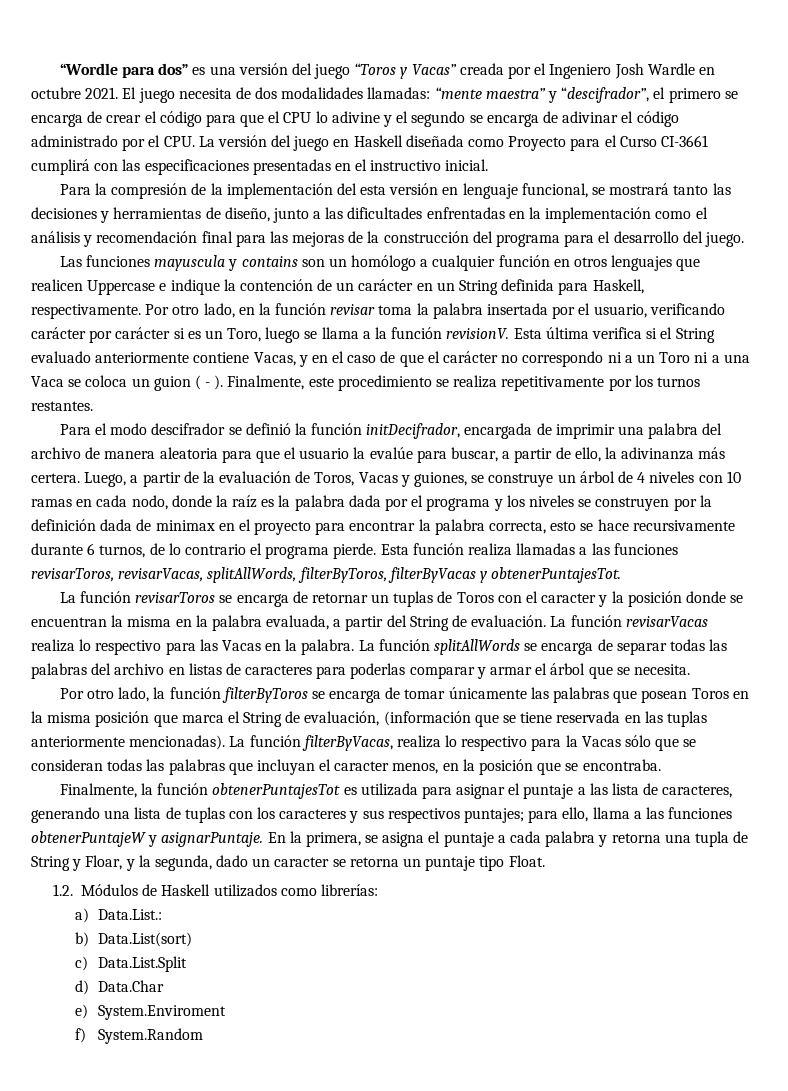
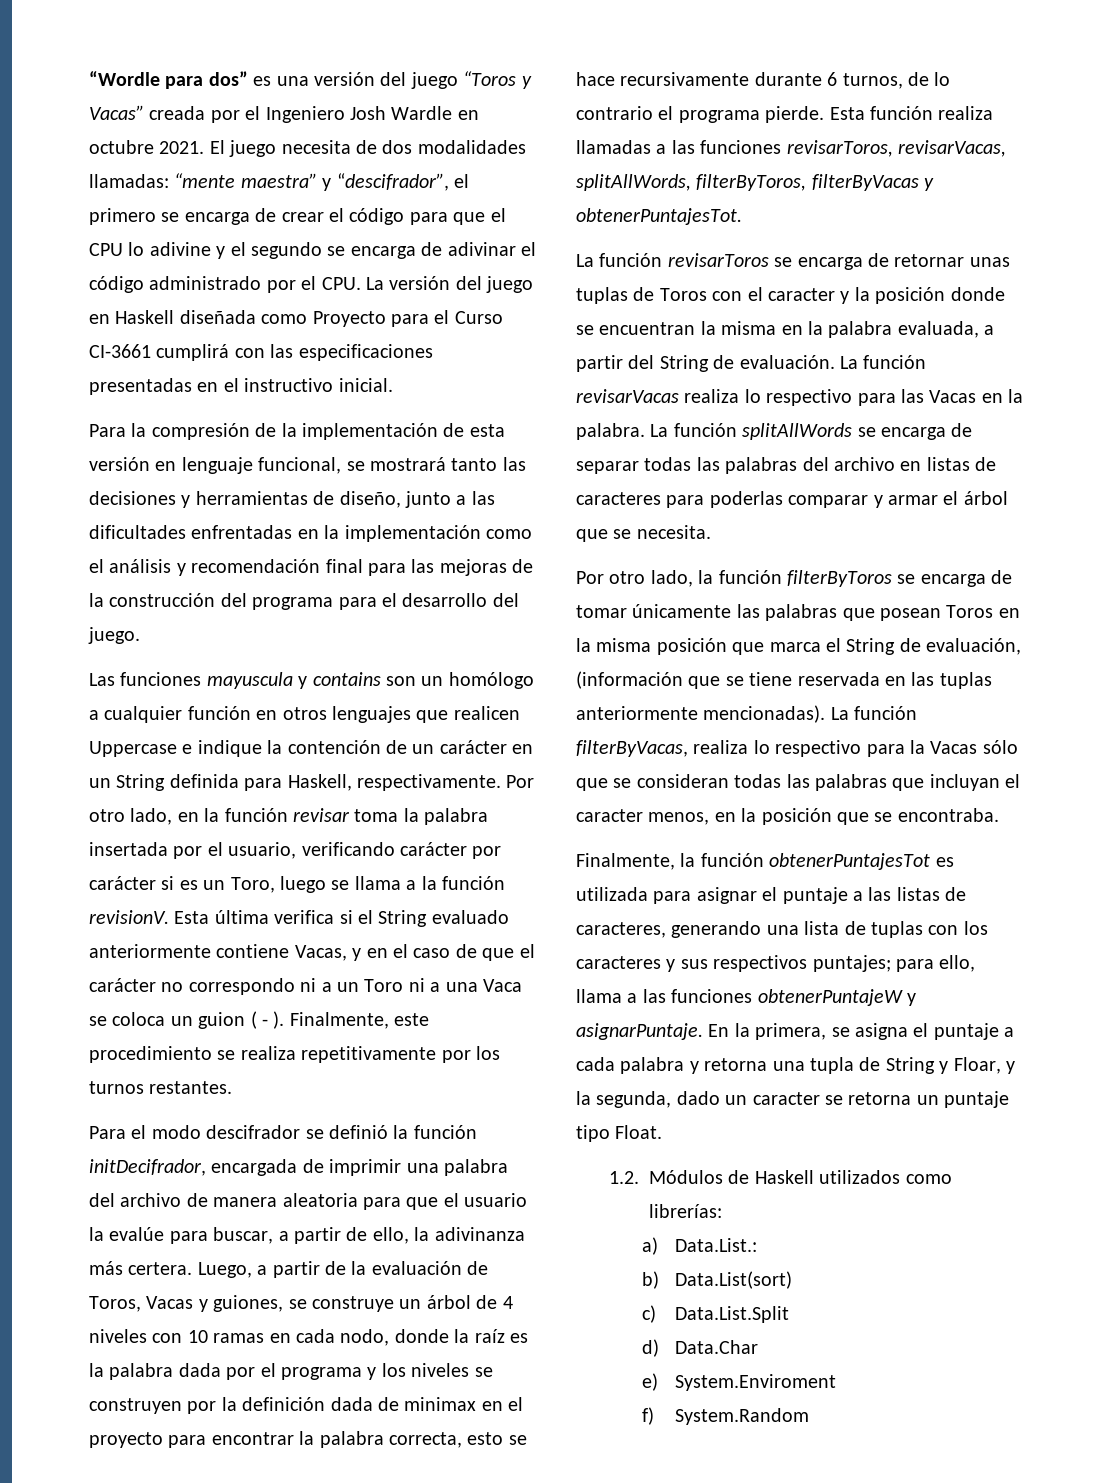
- Para la compresión de la implementación del esta versión en lenguaje funcional, se mostrará tanto las decisiones y herramientas de diseño, junto a las dificultades enfrentadas en la implementación como el análisis y recomendación final para las mejoras de la construcción del programa para el desarrollo del juego.
+ Para la compresión de la implementación de esta versión en lenguaje funcional, se mostrará tanto las decisiones y herramientas de diseño, junto a las dificultades enfrentadas en la implementación como el análisis y recomendación final para las mejoras de la construcción del programa para el desarrollo del juego.
- La función revisarToros se encarga de retornar un tuplas de Toros con el caracter y la posición donde se encuentran la misma en la palabra evaluada, a partir del String de evaluación.
+ La función revisarToros se encarga de retornar unas tuplas de Toros con el caracter y la posición donde se encuentran la misma en la palabra evaluada, a partir del String de evaluación.
- Finalmente, la función obtenerPuntajesTot es utilizada para asignar el puntaje a las lista de caracteres, generando una lista de tuplas con los caracteres y sus respectivos puntajes; para ello, llama a las funciones obtenerPuntajeW y asignarPuntaje.
+ Finalmente, la función obtenerPuntajesTot es utilizada para asignar el puntaje a las listas de caracteres, generando una lista de tuplas con los caracteres y sus respectivos puntajes; para ello, llama a las funciones obtenerPuntajeW y asignarPuntaje.

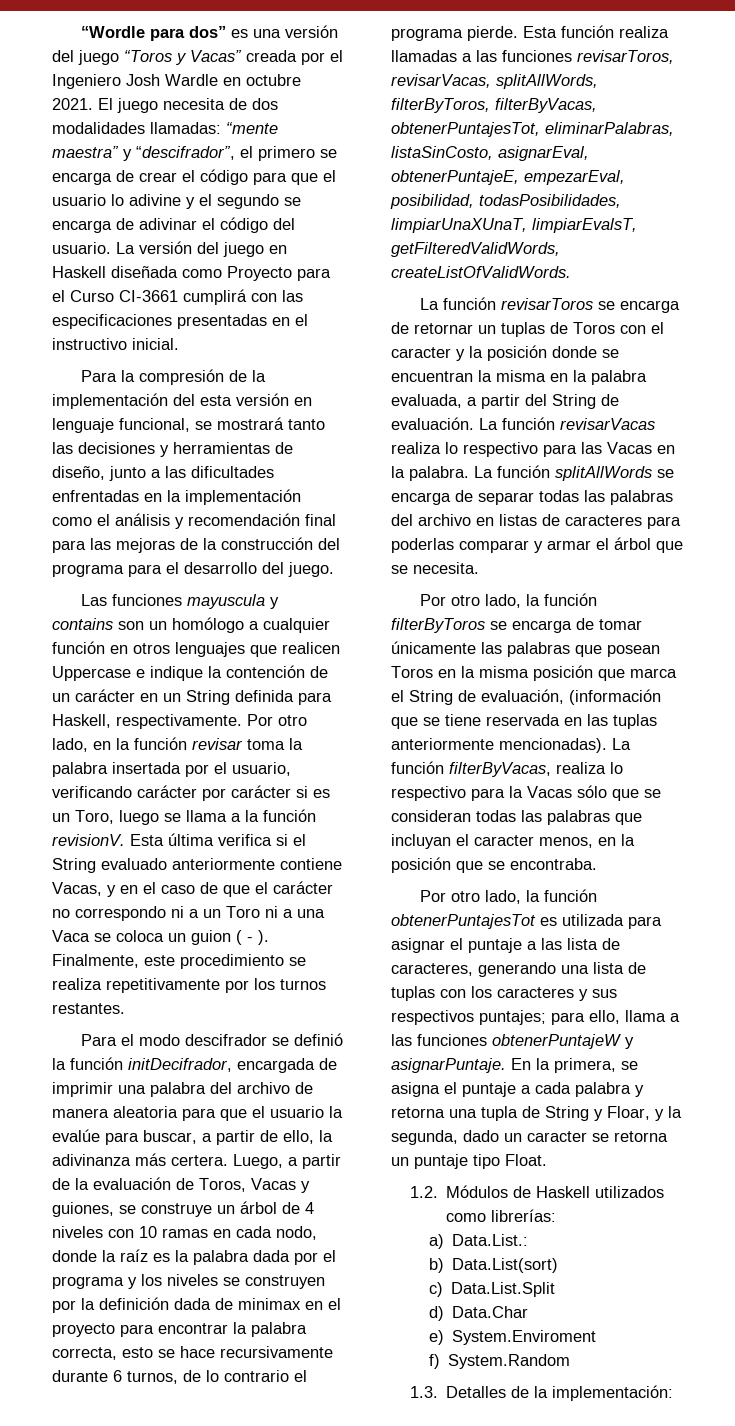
- El juego necesita de dos modalidades llamadas: “mente maestra” y “descifrador”, el primero se encarga de crear el código para que el CPU lo adivine y el segundo se encarga de adivinar el código administrado por el CPU. La versión del juego en Haskell diseñada como Proyecto para el Curso CI-3661 cumplirá con las especificaciones presentadas en el instructivo inicial.
+ El juego necesita de dos modalidades llamadas: “mente maestra” y “descifrador”, el primero se encarga de crear el código para que el usuario lo adivine y el segundo se encarga de adivinar el código del usuario. La versión del juego en Haskell diseñada como Proyecto para el Curso CI-3661 cumplirá con las especificaciones presentadas en el instructivo inicial.
- Para la compresión de la implementación de esta versión en lenguaje funcional, se mostrará tanto las decisiones y herramientas de diseño, junto a las dificultades enfrentadas en la implementación como el análisis y recomendación final para las mejoras de la construcción del programa para el desarrollo del juego.
+ Para la compresión de la implementación del esta versión en lenguaje funcional, se mostrará tanto las decisiones y herramientas de diseño, junto a las dificultades enfrentadas en la implementación como el análisis y recomendación final para las mejoras de la construcción del programa para el desarrollo del juego.
- Esta función realiza llamadas a las funciones revisarToros, revisarVacas, splitAllWords, filterByToros, filterByVacas y obtenerPuntajesTot.
+ Esta función realiza llamadas a las funciones revisarToros, revisarVacas, splitAllWords, filterByToros, filterByVacas, obtenerPuntajesTot, eliminarPalabras, listaSinCosto, asignarEval, obtenerPuntajeE, empezarEval, posibilidad, todasPosibilidades, limpiarUnaXUnaT, limpiarEvalsT, getFilteredValidWords, createListOfValidWords.
- La función revisarToros se encarga de retornar unas tuplas de Toros con el caracter y la posición donde se encuentran la misma en la palabra evaluada, a partir del String de evaluación.
+ La función revisarToros se encarga de retornar un tuplas de Toros con el caracter y la posición donde se encuentran la misma en la palabra evaluada, a partir del String de evaluación.
- Finalmente, la función obtenerPuntajesTot es utilizada para asignar el puntaje a las listas de caracteres, generando una lista de tuplas con los caracteres y sus respectivos puntajes; para ello, llama a las funciones obtenerPuntajeW y asignarPuntaje.
+ Por otro lado, la función obtenerPuntajesTot es utilizada para asignar el puntaje a las lista de caracteres, generando una lista de tuplas con los caracteres y sus respectivos puntajes; para ello, llama a las funciones obtenerPuntajeW y asignarPuntaje.
+ 1.3. Detalles de la implementación:

